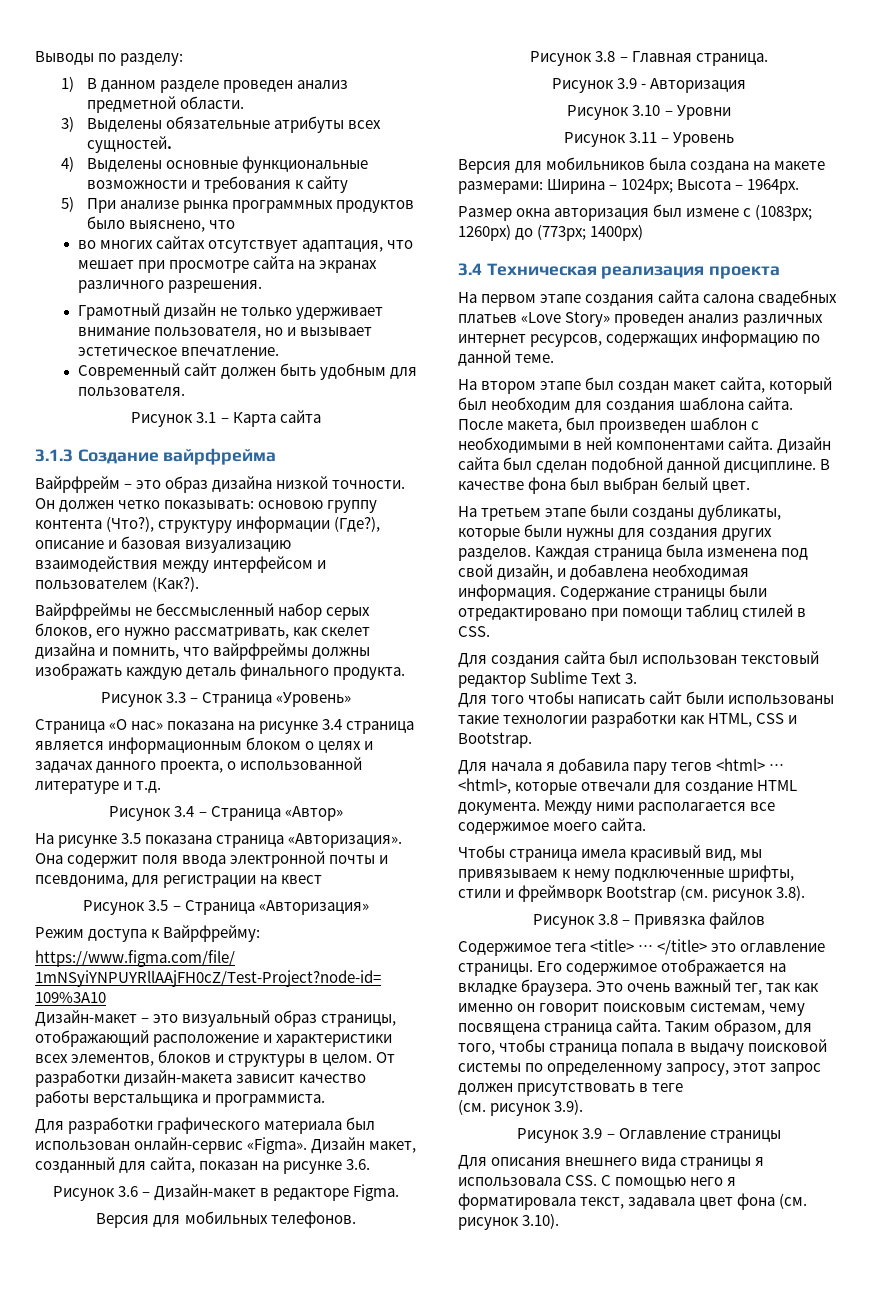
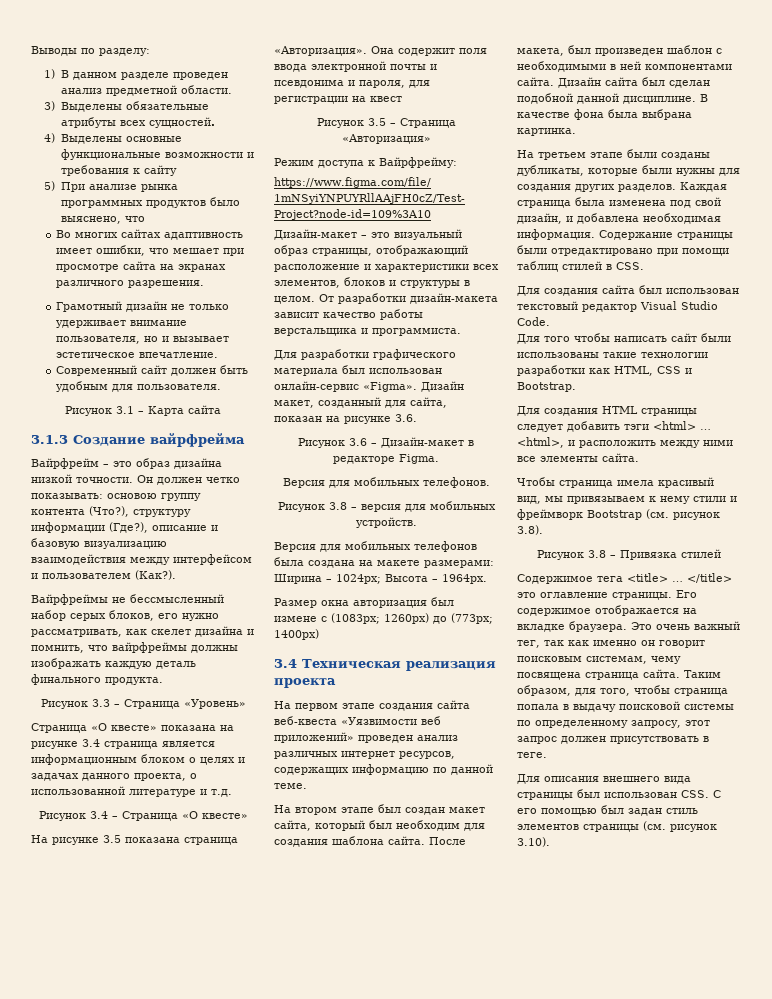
- во многих сайтах отсутствует адаптация, что мешает при просмотре сайта на экранах различного разрешения.
+ Во многих сайтах адаптивность имеет ошибки, что мешает при просмотре сайта на экранах различного разрешения.
- Он должен четко показывать: основою группу контента (Что?), структуру информации (Где?), описание и базовая визуализацию взаимодействия между интерфейсом и пользователем (Как?).
+ Он должен четко показывать: основою группу контента (Что?), структуру информации (Где?), описание и базовую визуализацию взаимодействия между интерфейсом и пользователем (Как?).
- Страница «О нас» показана на рисунке 3.4 страница является информационным блоком о целях и задачах данного проекта, о использованной литературе и т.д.
+ Страница «О квесте» показана на рисунке 3.4 страница является информационным блоком о целях и задачах данного проекта, о использованной литературе и т.д.
- Рисунок 3.4 – Страница «Автор»
+ Рисунок 3.4 – Страница «О квесте»
- Она содержит поля ввода электронной почты и псевдонима, для регистрации на квест
+ Она содержит поля ввода электронной почты и псевдонима и пароля, для регистрации на квест
- Рисунок 3.8 – Главная страница.
- Рисунок 3.9 - Авторизация
- Рисунок 3.10 – Уровни
- Рисунок 3.11 – Уровень
- Версия для мобильников была создана на макете размерами: Ширина – 1024px; Высота – 1964px.
+ Рисунок 3.8 – версия для мобильных устройств.
+ Версия для мобильных телефонов была создана на макете размерами: Ширина – 1024px; Высота – 1964px.
- На первом этапе создания сайта салона свадебных платьев «Love Story» проведен анализ различных интернет ресурсов, содержащих информацию по данной теме.
+ На первом этапе создания сайта веб-квеста «Уязвимости веб приложений» проведен анализ различных интернет ресурсов, содержащих информацию по данной теме.
- В качестве фона был выбран белый цвет.
+ В качестве фона была выбрана картинка.
- Для создания сайта был использован текстовый редактор Sublime Text 3.
+ Для создания сайта был использован текстовый редактор Visual Studio Code.
- Для начала я добавила пару тегов <html> … <html>, которые отвечали для создание HTML документа. Между ними располагается все содержимое моего сайта.
+ Для создания HTML страницы следует добавить тэги <html> … <html>, и расположить между ними все элементы сайта.
- Чтобы страница имела красивый вид, мы привязываем к нему подключенные шрифты, стили и фреймворк Bootstrap (см. рисунок 3.8).
+ Чтобы страница имела красивый вид, мы привязываем к нему стили и фреймворк Bootstrap (см. рисунок 3.8).
- Рисунок 3.8 – Привязка файлов
+ Рисунок 3.8 – Привязка стилей
- Таким образом, для того, чтобы страница попала в выдачу поисковой системы по определенному запросу, этот запрос должен присутствовать в теге
- (см. рисунок 3.9).
- Рисунок 3.9 – Оглавление страницы
+ Таким образом, для того, чтобы страница попала в выдачу поисковой системы по определенному запросу, этот запрос должен присутствовать в теге.
- Для описания внешнего вида страницы я использовала CSS. С помощью него я форматировала текст, задавала цвет фона (см. рисунок 3.10).
+ Для описания внешнего вида страницы был использован CSS. С его помощью был задан стиль элементов страницы (см. рисунок 3.10).

